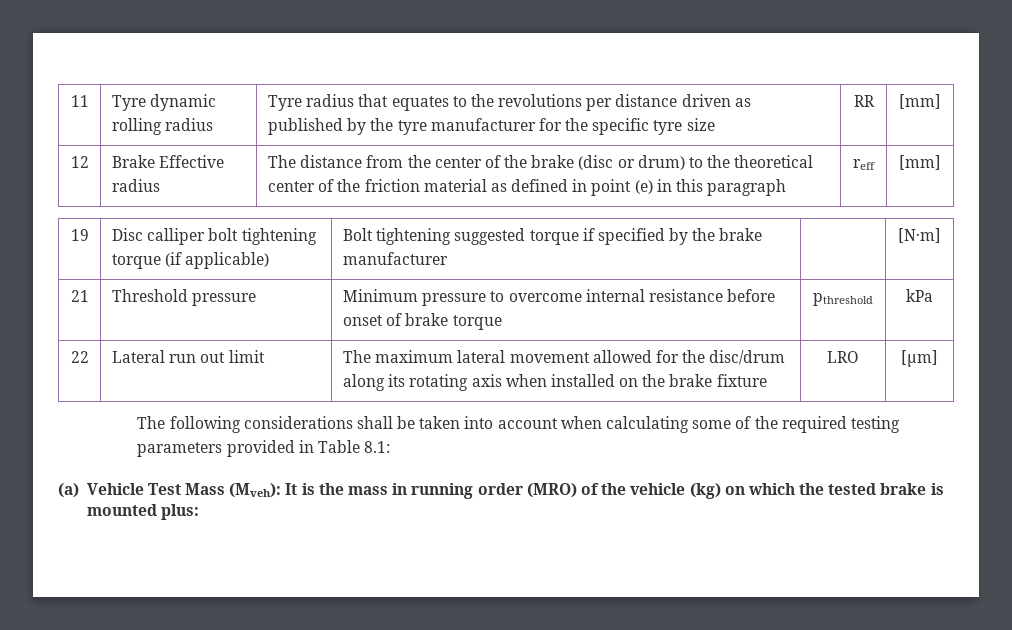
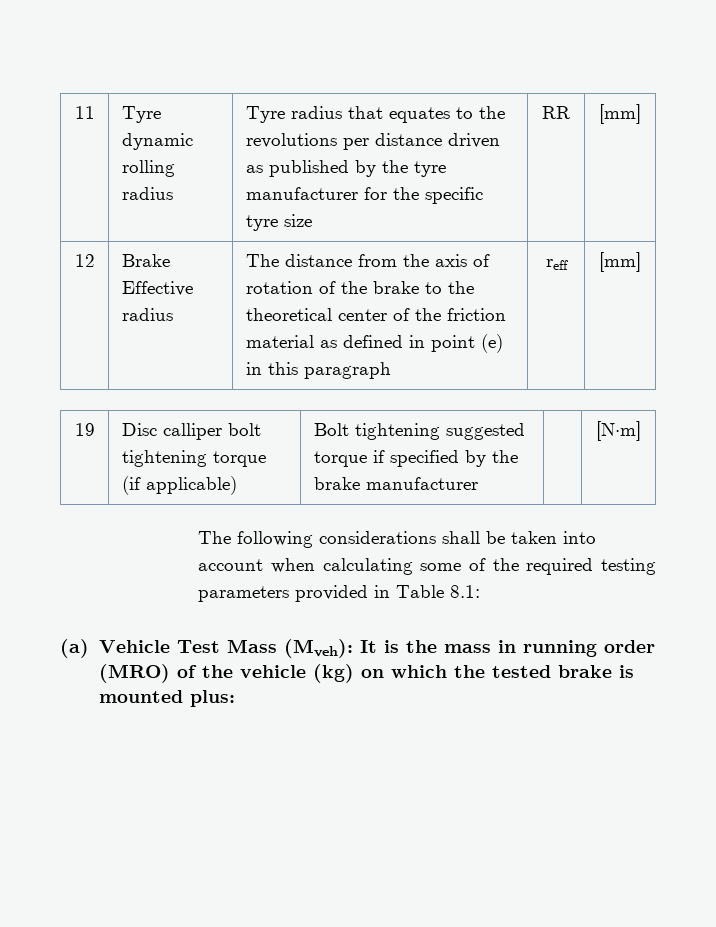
- 12 | Brake Effective radius | The distance from the center of the brake (disc or drum) to the theoretical center of the friction material as defined in point (e) in this paragraph | reff | [mm]
+ 12 | Brake Effective radius | The distance from the axis of rotation of the brake to the theoretical center of the friction material as defined in point (e) in this paragraph | reff | [mm]
- 21 | Threshold pressure | Minimum pressure to overcome internal resistance before onset of brake torque | pthreshold | kPa
- 22 | Lateral run out limit | The maximum lateral movement allowed for the disc/drum along its rotating axis when installed on the brake fixture | LRO | [µm]

